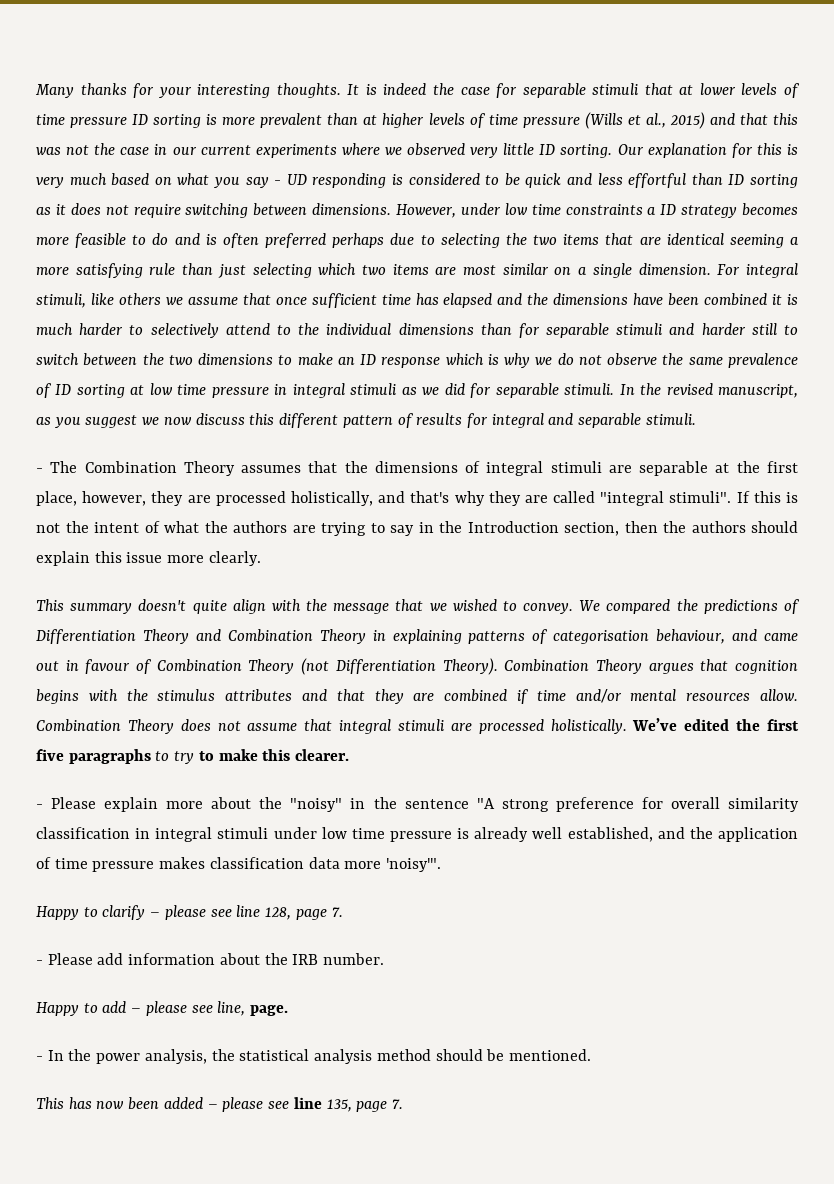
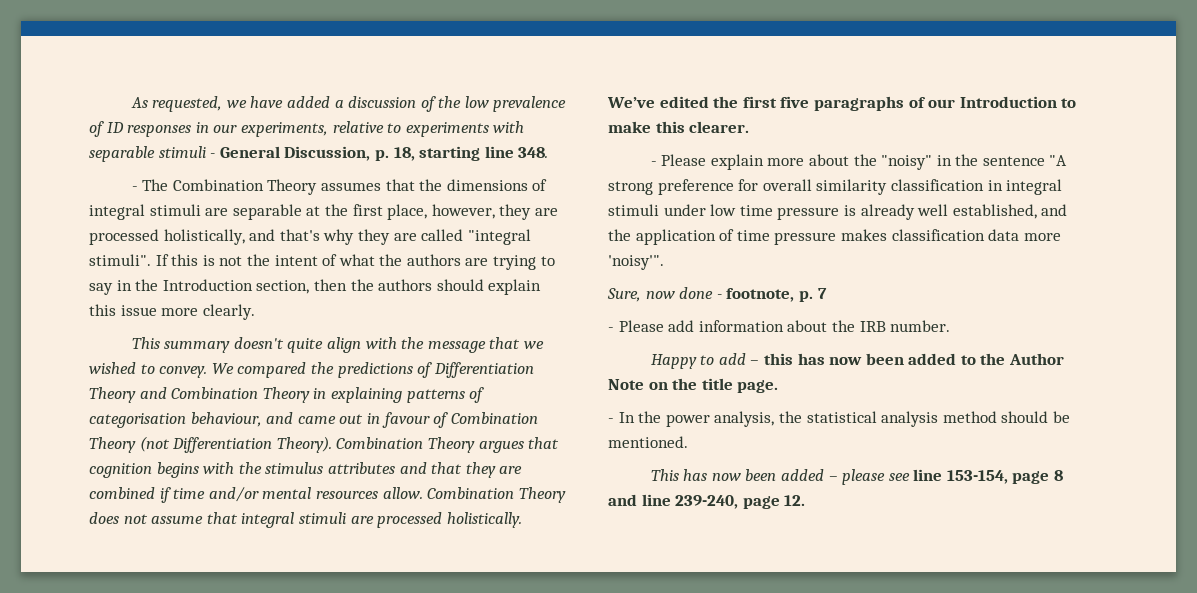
- Many thanks for your interesting thoughts. It is indeed the case for separable stimuli that at lower levels of time pressure ID sorting is more prevalent than at higher levels of time pressure (Wills et al., 2015) and that this was not the case in our current experiments where we observed very little ID sorting. Our explanation for this is very much based on what you say - UD responding is considered to be quick and less effortful than ID sorting as it does not require switching between dimensions. However, under low time constraints a ID strategy becomes more feasible to do and is often preferred perhaps due to selecting the two items that are identical seeming a more satisfying rule than just selecting which two items are most similar on a single dimension. For integral stimuli, like others we assume that once sufficient time has elapsed and the dimensions have been combined it is much harder to selectively attend to the individual dimensions than for separable stimuli and harder still to switch between the two dimensions to make an ID response which is why we do not observe the same prevalence of ID sorting at low time pressure in integral stimuli as we did for separable stimuli. In the revised manuscript, as you suggest we now discuss this different pattern of results for integral and separable stimuli.
+ As requested, we have added a discussion of the low prevalence of ID responses in our experiments, relative to experiments with separable stimuli - General Discussion, p. 18, starting line 348.
- We’ve edited the first five paragraphs to try to make this clearer.
+ We’ve edited the first five paragraphs of our Introduction to make this clearer.
- Happy to clarify – please see line 128, page 7.
+ Sure, now done - footnote, p. 7
- Happy to add – please see line, page.
+ Happy to add – this has now been added to the Author Note on the title page.
- This has now been added – please see line 135, page 7.
+ This has now been added – please see line 153-154, page 8 and line 239-240, page 12.

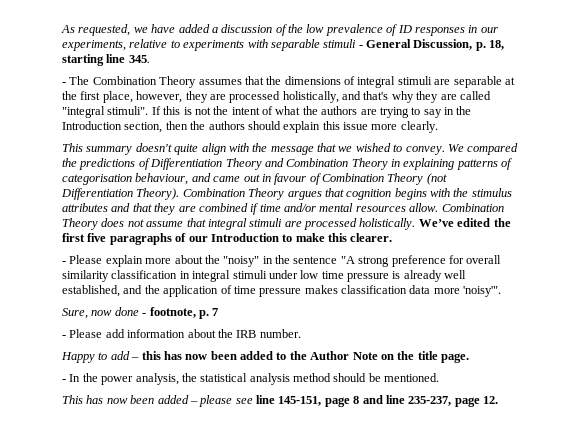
- As requested, we have added a discussion of the low prevalence of ID responses in our experiments, relative to experiments with separable stimuli - General Discussion, p. 18, starting line 348.
+ As requested, we have added a discussion of the low prevalence of ID responses in our experiments, relative to experiments with separable stimuli - General Discussion, p. 18, starting line 345.
- This has now been added – please see line 153-154, page 8 and line 239-240, page 12.
+ This has now been added – please see line 145-151, page 8 and line 235-237, page 12.

